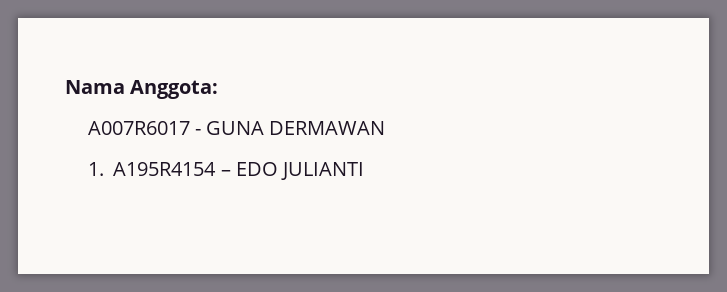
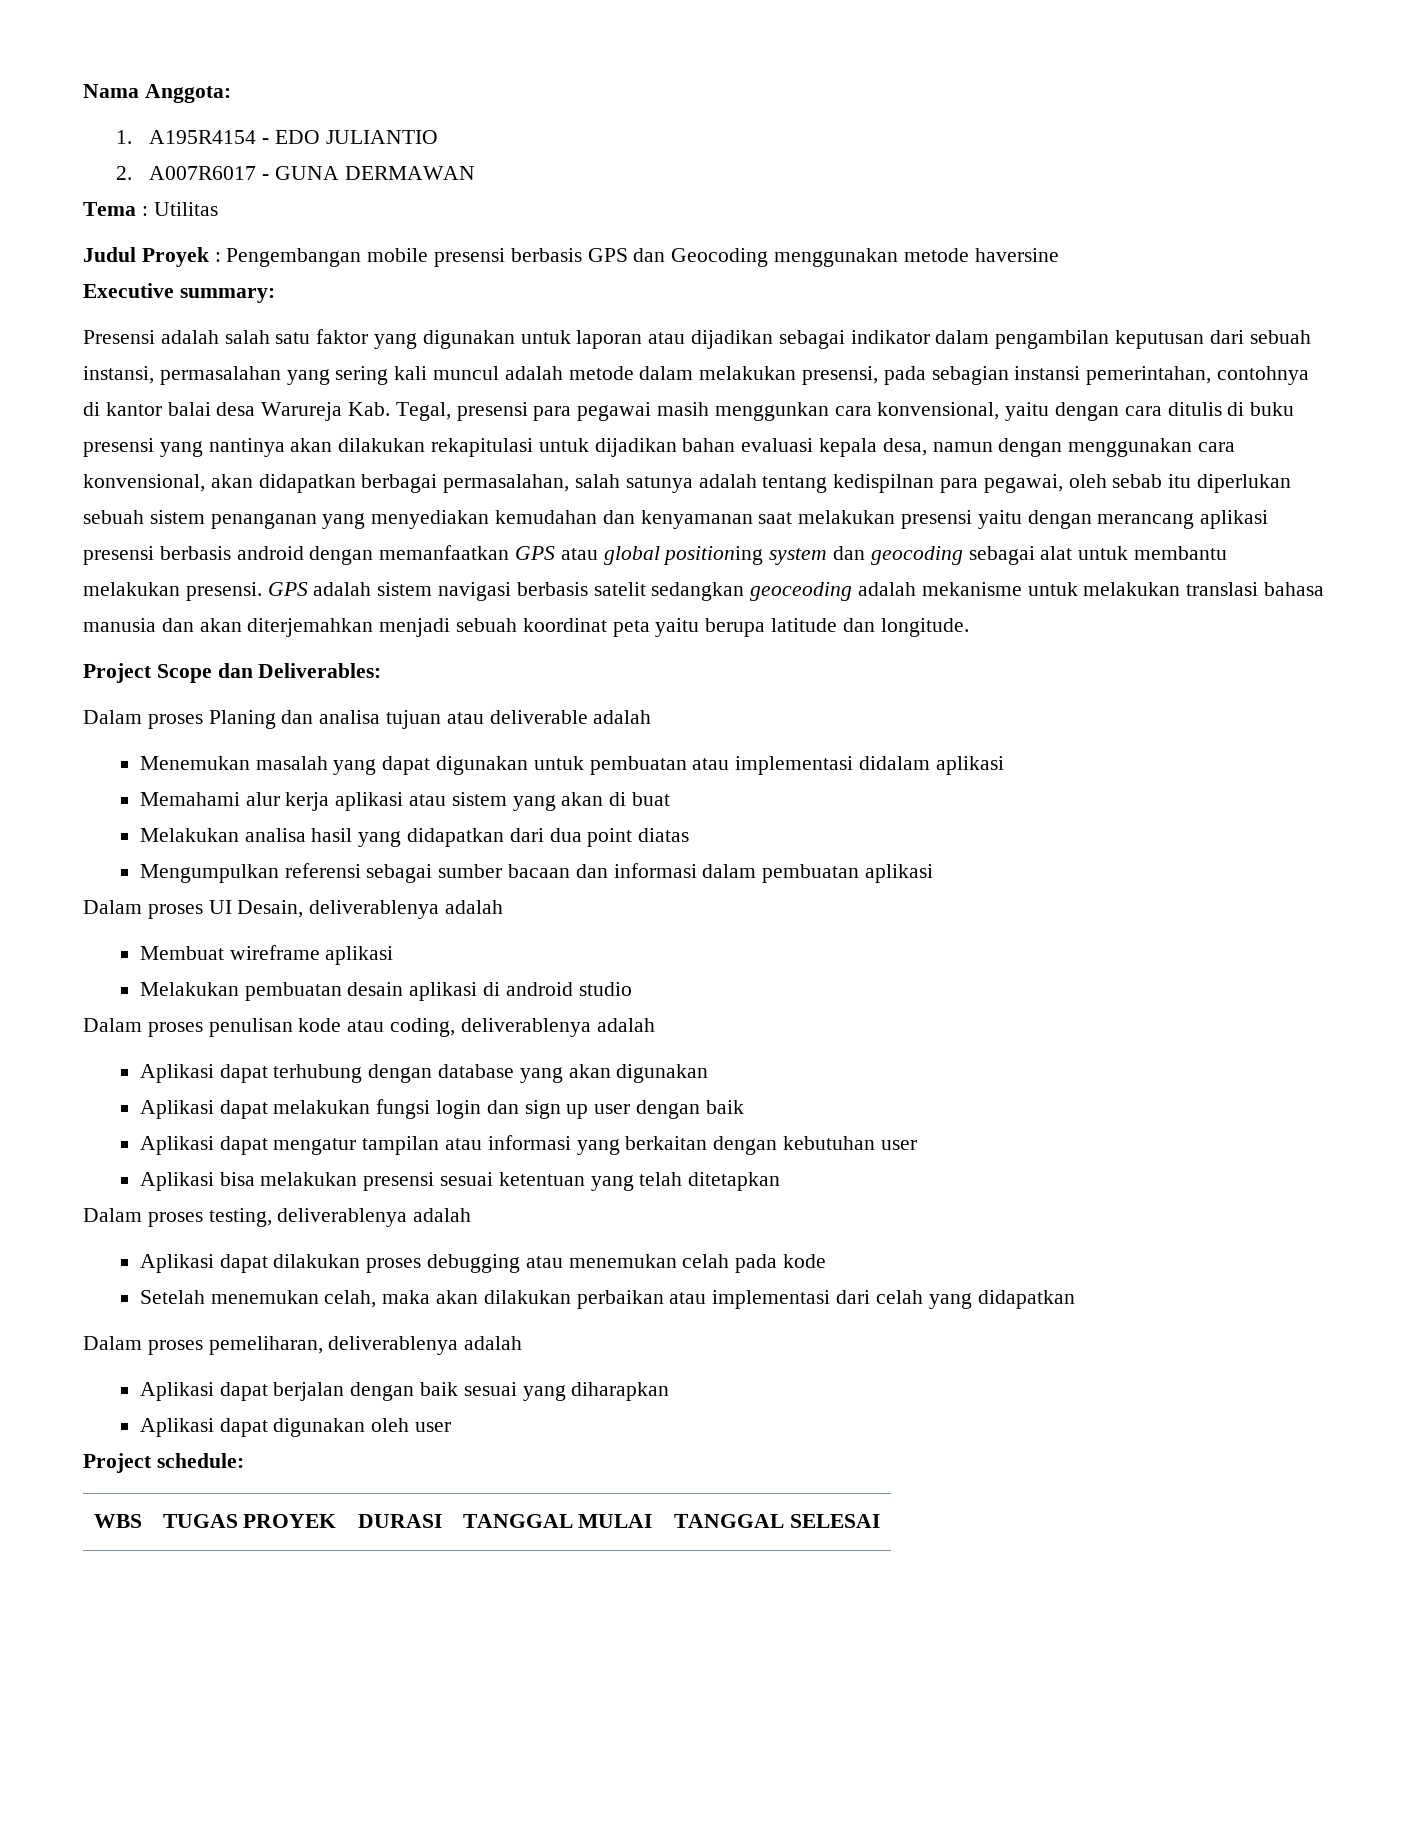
- A007R6017 - GUNA DERMAWAN
- 1. A195R4154 – EDO JULIANTI
+ 1. A195R4154 - EDO JULIANTIO
+ 2. A007R6017 - GUNA DERMAWAN
+ Tema : Utilitas
+ Judul Proyek : Pengembangan mobile presensi berbasis GPS dan Geocoding menggunakan metode haversine
+ Executive summary:
+ Presensi adalah salah satu faktor yang digunakan untuk laporan atau dijadikan sebagai indikator dalam pengambilan keputusan dari sebuah instansi, permasalahan yang sering kali muncul adalah metode dalam melakukan presensi, pada sebagian instansi pemerintahan, contohnya di kantor balai desa Warureja Kab. Tegal, presensi para pegawai masih menggunkan cara konvensional, yaitu dengan cara ditulis di buku presensi yang nantinya akan dilakukan rekapitulasi untuk dijadikan bahan evaluasi kepala desa, namun dengan menggunakan cara konvensional, akan didapatkan berbagai permasalahan, salah satunya adalah tentang kedispilnan para pegawai, oleh sebab itu diperlukan sebuah sistem penanganan yang menyediakan kemudahan dan kenyamanan saat melakukan presensi yaitu dengan merancang aplikasi presensi berbasis android dengan memanfaatkan GPS atau global positioning system dan geocoding sebagai alat untuk membantu melakukan presensi. GPS adalah sistem navigasi berbasis satelit sedangkan geoceoding adalah mekanisme untuk melakukan translasi bahasa manusia dan akan diterjemahkan menjadi sebuah koordinat peta yaitu berupa latitude dan longitude.
+ Project Scope dan Deliverables:
+ Dalam proses Planing dan analisa tujuan atau deliverable adalah
+ Menemukan masalah yang dapat digunakan untuk pembuatan atau implementasi didalam aplikasi
+ Memahami alur kerja aplikasi atau sistem yang akan di buat
+ Melakukan analisa hasil yang didapatkan dari dua point diatas
+ Mengumpulkan referensi sebagai sumber bacaan dan informasi dalam pembuatan aplikasi
+ Dalam proses UI Desain, deliverablenya adalah
+ Membuat wireframe aplikasi
+ Melakukan pembuatan desain aplikasi di android studio
+ Dalam proses penulisan kode atau coding, deliverablenya adalah
+ Aplikasi dapat terhubung dengan database yang akan digunakan
+ Aplikasi dapat melakukan fungsi login dan sign up user dengan baik
+ Aplikasi dapat mengatur tampilan atau informasi yang berkaitan dengan kebutuhan user
+ Aplikasi bisa melakukan presensi sesuai ketentuan yang telah ditetapkan
+ Dalam proses testing, deliverablenya adalah
+ Aplikasi dapat dilakukan proses debugging atau menemukan celah pada kode
+ Setelah menemukan celah, maka akan dilakukan perbaikan atau implementasi dari celah yang didapatkan
+ Dalam proses pemeliharan, deliverablenya adalah
+ Aplikasi dapat berjalan dengan baik sesuai yang diharapkan
+ Aplikasi dapat digunakan oleh user
+ Project schedule:
+ WBS | TUGAS PROYEK | DURASI | TANGGAL MULAI | TANGGAL SELESAI

